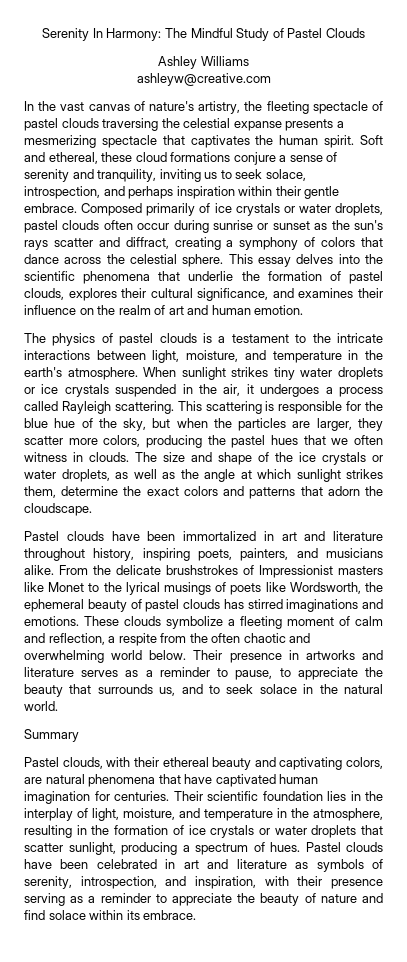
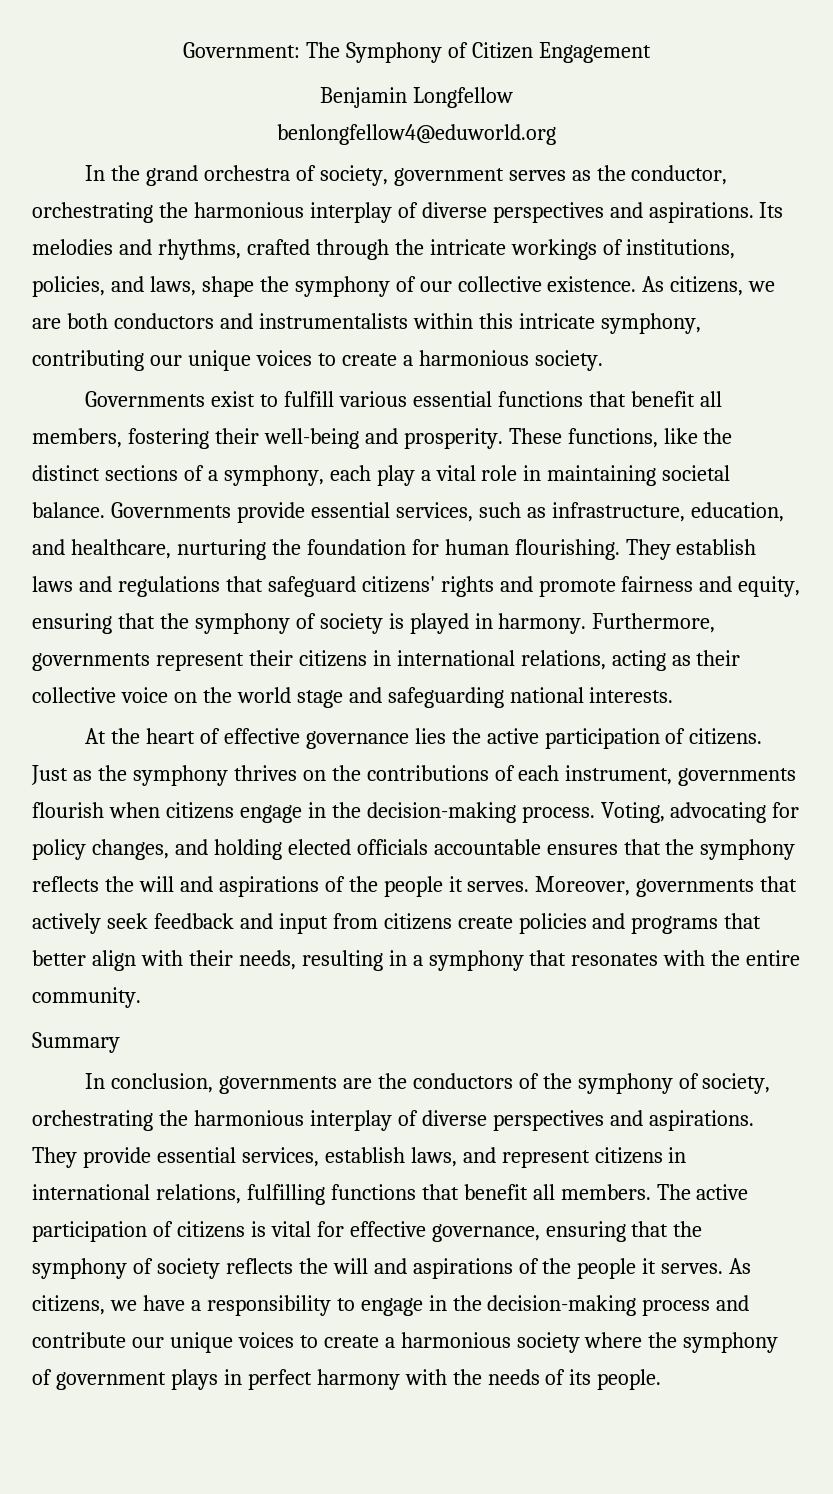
- Serenity In Harmony: The Mindful Study of Pastel Clouds
- Ashley Williams
- ashleyw@creative.com
- In the vast canvas of nature's artistry, the fleeting spectacle of pastel clouds traversing the celestial expanse presents a mesmerizing spectacle that captivates the human spirit. Soft and ethereal, these cloud formations conjure a sense of serenity and tranquility, inviting us to seek solace, introspection, and perhaps inspiration within their gentle embrace. Composed primarily of ice crystals or water droplets, pastel clouds often occur during sunrise or sunset as the sun's rays scatter and diffract, creating a symphony of colors that dance across the celestial sphere. This essay delves into the scientific phenomena that underlie the formation of pastel clouds, explores their cultural significance, and examines their influence on the realm of art and human emotion.
- The physics of pastel clouds is a testament to the intricate interactions between light, moisture, and temperature in the earth's atmosphere. When sunlight strikes tiny water droplets or ice crystals suspended in the air, it undergoes a process called Rayleigh scattering. This scattering is responsible for the blue hue of the sky, but when the particles are larger, they scatter more colors, producing the pastel hues that we often witness in clouds. The size and shape of the ice crystals or water droplets, as well as the angle at which sunlight strikes them, determine the exact colors and patterns that adorn the cloudscape.
- Pastel clouds have been immortalized in art and literature throughout history, inspiring poets, painters, and musicians alike. From the delicate brushstrokes of Impressionist masters like Monet to the lyrical musings of poets like Wordsworth, the ephemeral beauty of pastel clouds has stirred imaginations and emotions. These clouds symbolize a fleeting moment of calm and reflection, a respite from the often chaotic and overwhelming world below. Their presence in artworks and literature serves as a reminder to pause, to appreciate the beauty that surrounds us, and to seek solace in the natural world.
+ Government: The Symphony of Citizen Engagement
+ Benjamin Longfellow
+ benlongfellow4@eduworld.org
+ In the grand orchestra of society, government serves as the conductor, orchestrating the harmonious interplay of diverse perspectives and aspirations. Its melodies and rhythms, crafted through the intricate workings of institutions, policies, and laws, shape the symphony of our collective existence. As citizens, we are both conductors and instrumentalists within this intricate symphony, contributing our unique voices to create a harmonious society.
+ Governments exist to fulfill various essential functions that benefit all members, fostering their well-being and prosperity. These functions, like the distinct sections of a symphony, each play a vital role in maintaining societal balance. Governments provide essential services, such as infrastructure, education, and healthcare, nurturing the foundation for human flourishing. They establish laws and regulations that safeguard citizens' rights and promote fairness and equity, ensuring that the symphony of society is played in harmony. Furthermore, governments represent their citizens in international relations, acting as their collective voice on the world stage and safeguarding national interests.
+ At the heart of effective governance lies the active participation of citizens. Just as the symphony thrives on the contributions of each instrument, governments flourish when citizens engage in the decision-making process. Voting, advocating for policy changes, and holding elected officials accountable ensures that the symphony reflects the will and aspirations of the people it serves. Moreover, governments that actively seek feedback and input from citizens create policies and programs that better align with their needs, resulting in a symphony that resonates with the entire community.
  Summary
- Pastel clouds, with their ethereal beauty and captivating colors, are natural phenomena that have captivated human imagination for centuries. Their scientific foundation lies in the interplay of light, moisture, and temperature in the atmosphere, resulting in the formation of ice crystals or water droplets that scatter sunlight, producing a spectrum of hues. Pastel clouds have been celebrated in art and literature as symbols of serenity, introspection, and inspiration, with their presence serving as a reminder to appreciate the beauty of nature and find solace within its embrace.
+ In conclusion, governments are the conductors of the symphony of society, orchestrating the harmonious interplay of diverse perspectives and aspirations. They provide essential services, establish laws, and represent citizens in international relations, fulfilling functions that benefit all members. The active participation of citizens is vital for effective governance, ensuring that the symphony of society reflects the will and aspirations of the people it serves. As citizens, we have a responsibility to engage in the decision-making process and contribute our unique voices to create a harmonious society where the symphony of government plays in perfect harmony with the needs of its people.

